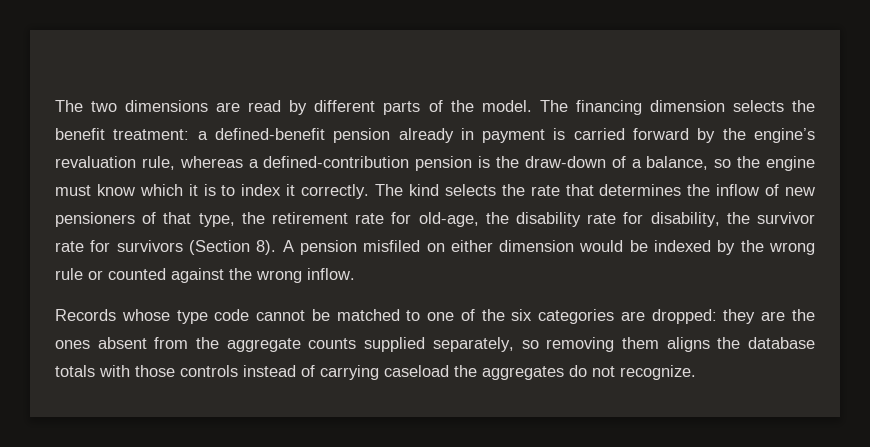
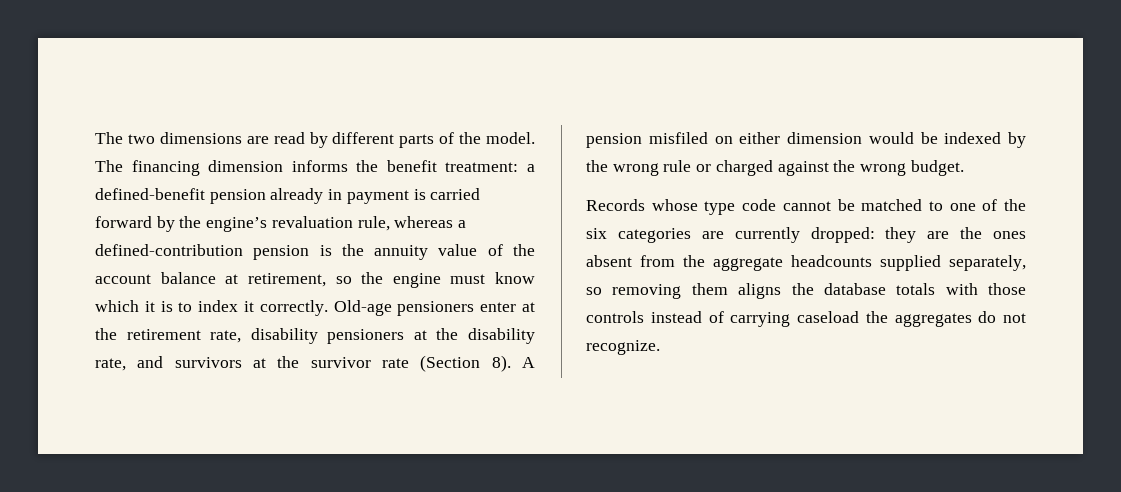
- The financing dimension selects the benefit treatment: a defined-benefit pension already in payment is carried forward by the engine’s revaluation rule, whereas a defined-contribution pension is the draw-down of a balance, so the engine must know which it is to index it correctly.
+ The financing dimension informs the benefit treatment: a defined-benefit pension already in payment is carried forward by the engine’s revaluation rule, whereas a defined-contribution pension is the annuity value of the account balance at retirement, so the engine must know which it is to index it correctly.
- The kind selects the rate that determines the inflow of new pensioners of that type, the retirement rate for old-age, the disability rate for disability, the survivor rate for survivors (Section 8).
+ Old-age pensioners enter at the retirement rate, disability pensioners at the disability rate, and survivors at the survivor rate (Section 8).
- A pension misfiled on either dimension would be indexed by the wrong rule or counted against the wrong inflow.
+ A pension misfiled on either dimension would be indexed by the wrong rule or charged against the wrong budget.
- Records whose type code cannot be matched to one of the six categories are dropped: they are the ones absent from the aggregate counts supplied separately, so removing them aligns the database totals with those controls instead of carrying caseload the aggregates do not recognize.
+ Records whose type code cannot be matched to one of the six categories are currently dropped: they are the ones absent from the aggregate headcounts supplied separately, so removing them aligns the database totals with those controls instead of carrying caseload the aggregates do not recognize.

